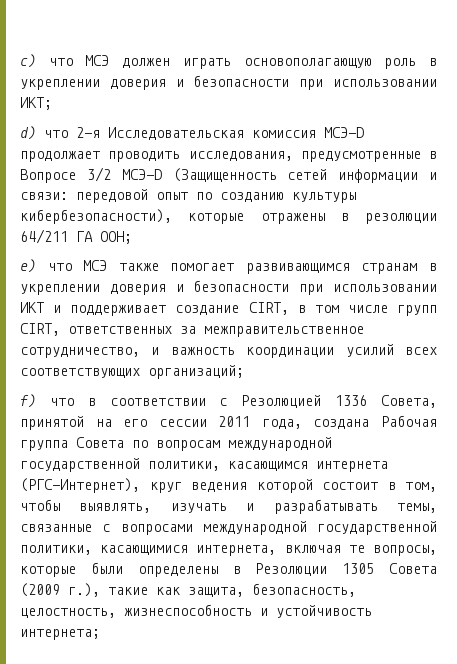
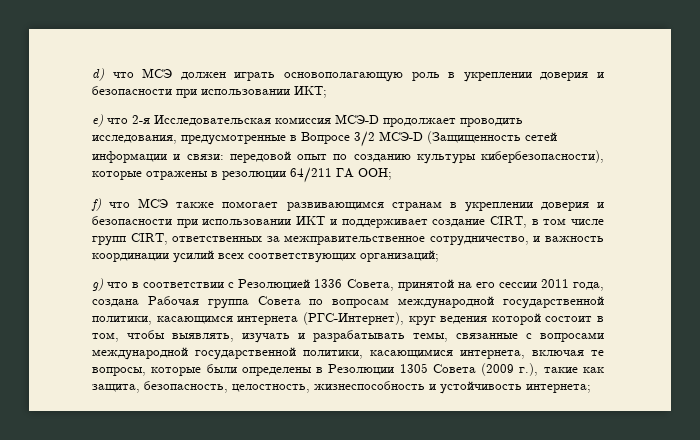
- с) что МСЭ должен играть основополагающую роль в укреплении доверия и безопасности при использовании ИКТ;
+ d) что МСЭ должен играть основополагающую роль в укреплении доверия и безопасности при использовании ИКТ;
- d) что 2-я Исследовательская комиссия МСЭ-D продолжает проводить исследования, предусмотренные в Вопросе 3/2 МСЭ-D (Защищенность сетей информации и связи: передовой опыт по созданию культуры кибербезопасности), которые отражены в резолюции 64/211 ГА ООН;
+ e) что 2-я Исследовательская комиссия МСЭ-D продолжает проводить исследования, предусмотренные в Вопросе 3/2 МСЭ-D (Защищенность сетей информации и связи: передовой опыт по созданию культуры кибербезопасности), которые отражены в резолюции 64/211 ГА ООН;
- e) что МСЭ также помогает развивающимся странам в укреплении доверия и безопасности при использовании ИКТ и поддерживает создание CIRT, в том числе групп CIRT, ответственных за межправительственное сотрудничество, и важность координации усилий всех соответствующих организаций;
+ f) что МСЭ также помогает развивающимся странам в укреплении доверия и безопасности при использовании ИКТ и поддерживает создание CIRT, в том числе групп CIRT, ответственных за межправительственное сотрудничество, и важность координации усилий всех соответствующих организаций;
- f) что в соответствии с Резолюцией 1336 Совета, принятой на его сессии 2011 года, создана Рабочая группа Совета по вопросам международной государственной политики, касающимся интернета (РГС-Интернет), круг ведения которой состоит в том, чтобы выявлять, изучать и разрабатывать темы, связанные с вопросами международной государственной политики, касающимися интернета, включая те вопросы, которые были определены в Резолюции 1305 Совета (2009 г.), такие как защита, безопасность, целостность, жизнеспособность и устойчивость интернета;
+ g) что в соответствии с Резолюцией 1336 Совета, принятой на его сессии 2011 года, создана Рабочая группа Совета по вопросам международной государственной политики, касающимся интернета (РГС-Интернет), круг ведения которой состоит в том, чтобы выявлять, изучать и разрабатывать темы, связанные с вопросами международной государственной политики, касающимися интернета, включая те вопросы, которые были определены в Резолюции 1305 Совета (2009 г.), такие как защита, безопасность, целостность, жизнеспособность и устойчивость интернета;

